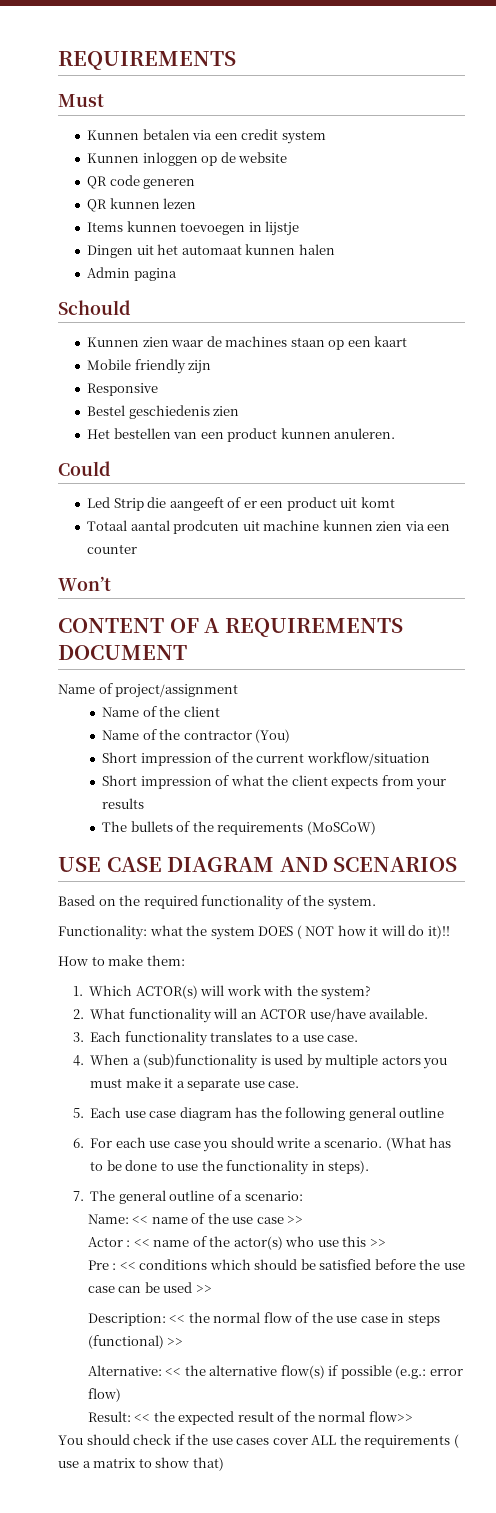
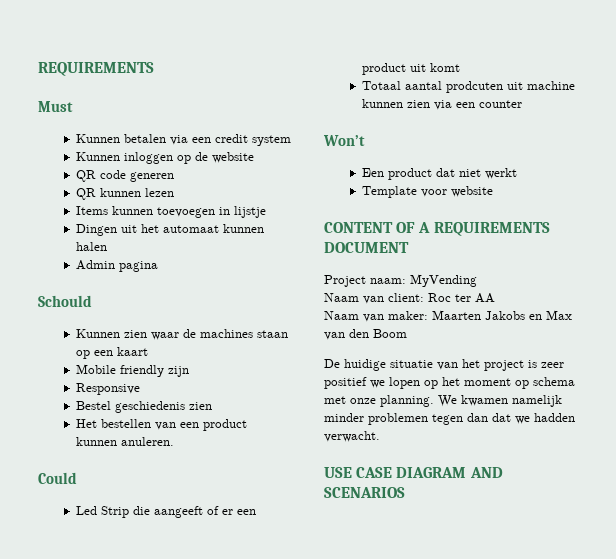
+ Een product dat niet werkt
+ Template voor website
- Name of project/assignment
- Name of the client
- Name of the contractor (You)
- Short impression of the current workflow/situation
- Short impression of what the client expects from your results
- The bullets of the requirements (MoSCoW)
+ Project naam: MyVending
+ Naam van client: Roc ter AA
+ Naam van maker: Maarten Jakobs en Max van den Boom
+ De huidige situatie van het project is zeer positief we lopen op het moment op schema met onze planning. We kwamen namelijk minder problemen tegen dan dat we hadden verwacht.
- Based on the required functionality of the system.
- Functionality: what the system DOES ( NOT how it will do it)!!
- How to make them:
- 1. Which ACTOR(s) will work with the system?
- 2. What functionality will an ACTOR use/have available.
- 3. Each functionality translates to a use case.
- 4. When a (sub)functionality is used by multiple actors you must make it a separate use case.
- 5. Each use case diagram has the following general outline
- 6. For each use case you should write a scenario. (What has to be done to use the functionality in steps).
- 7. The general outline of a scenario:
- Name: << name of the use case >>
- Actor : << name of the actor(s) who use this >>
- Pre : << conditions which should be satisfied before the use case can be used >>
- Description: << the normal flow of the use case in steps (functional) >>
- Alternative: << the alternative flow(s) if possible (e.g.: error flow)
- Result: << the expected result of the normal flow>>
- You should check if the use cases cover ALL the requirements ( use a matrix to show that)

